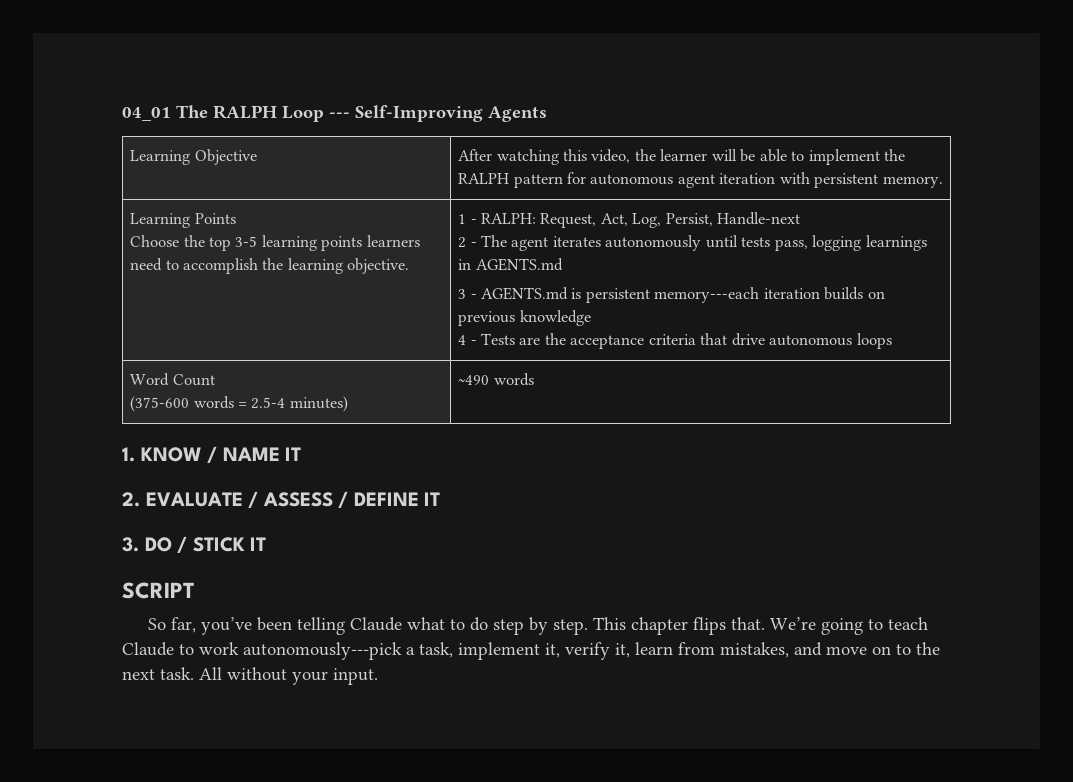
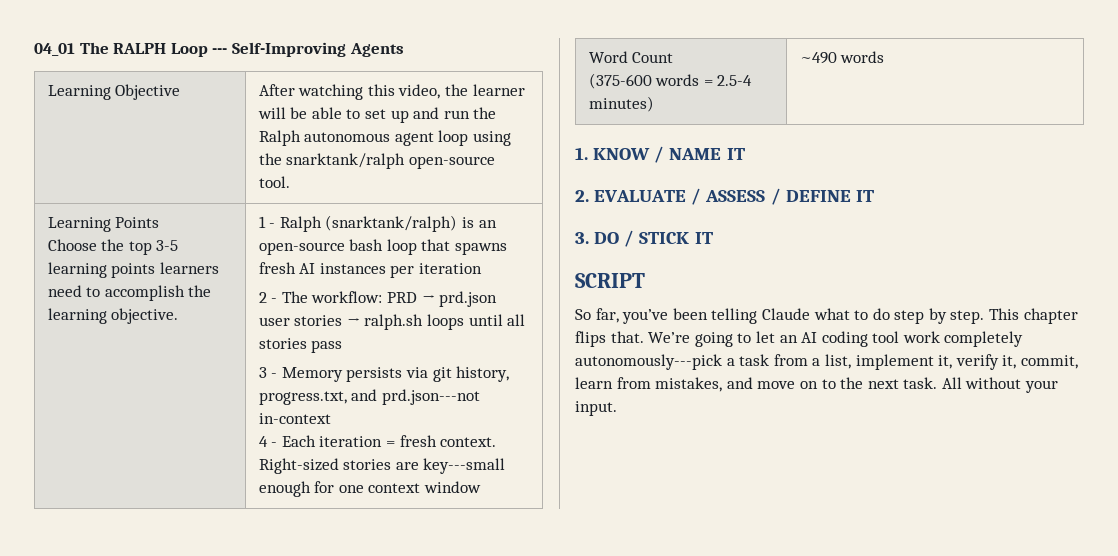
- Learning Objective | After watching this video, the learner will be able to implement the RALPH pattern for autonomous agent iteration with persistent memory.
+ Learning Objective | After watching this video, the learner will be able to set up and run the Ralph autonomous agent loop using the snarktank/ralph open-source tool.
- 1 - RALPH: Request, Act, Log, Persist, Handle-next
- 2 - The agent iterates autonomously until tests pass, logging learnings in AGENTS.md
- 3 - AGENTS.md is persistent memory---each iteration builds on previous knowledge
- 4 - Tests are the acceptance criteria that drive autonomous loops
+ 1 - Ralph (snarktank/ralph) is an open-source bash loop that spawns fresh AI instances per iteration
+ 2 - The workflow: PRD → prd.json user stories → ralph.sh loops until all stories pass
+ 3 - Memory persists via git history, progress.txt, and prd.json---not in-context
+ 4 - Each iteration = fresh context. Right-sized stories are key---small enough for one context window
- We’re going to teach Claude to work autonomously---pick a task, implement it, verify it, learn from mistakes, and move on to the next task.
+ We’re going to let an AI coding tool work completely autonomously---pick a task from a list, implement it, verify it, commit, learn from mistakes, and move on to the next task.

